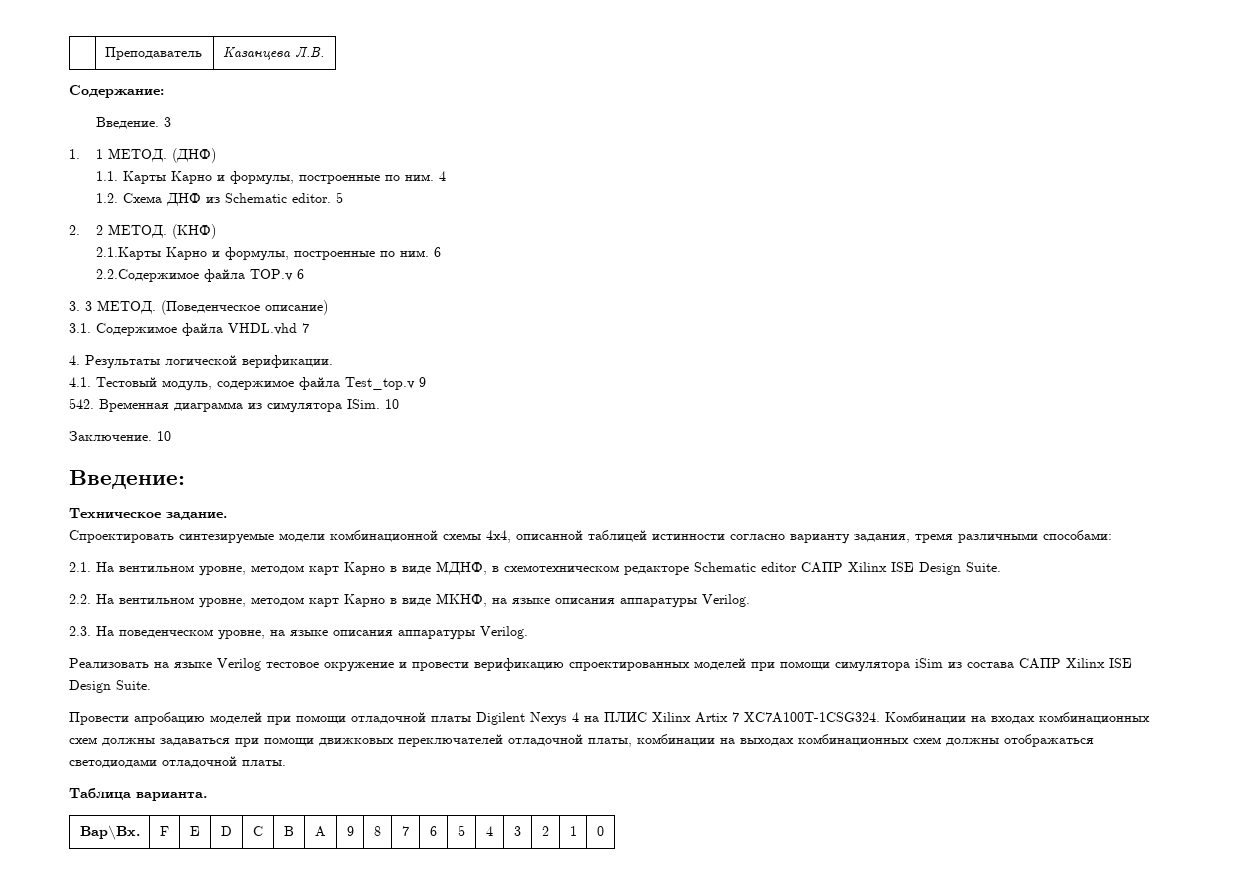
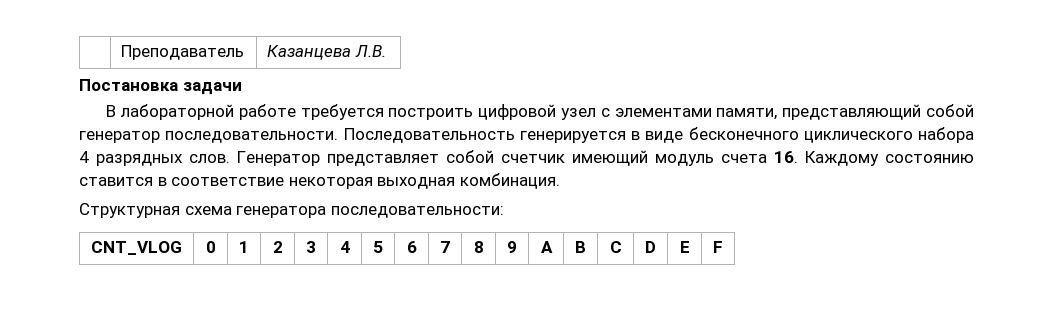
- Содержание:
- Введение. 3
- 1. 1 МЕТОД. (ДНФ)
- 1.1. Карты Карно и формулы, построенные по ним. 4
- 1.2. Схема ДНФ из Schematic editor. 5
- 2. 2 МЕТОД. (КНФ)
- 2.1.Карты Карно и формулы, построенные по ним. 6
- 2.2.Содержимое файла TOP.v 6
- 3. 3 МЕТОД. (Поведенческое описание)
- 3.1. Содержимое файла VHDL.vhd 7
- 4. Результаты логической верификации.
- 4.1. Тестовый модуль, содержимое файла Test_top.v 9
- 542. Временная диаграмма из симулятора ISim. 10
- Заключение. 10
- Введение:
- Техническое задание.
- Спроектировать синтезируемые модели комбинационной схемы 4х4, описанной таблицей истинности согласно варианту задания, тремя различными способами:
- 2.1. На вентильном уровне, методом карт Карно в виде МДНФ, в схемотехническом редакторе Schematic editor САПР Xilinx ISE Design Suite.
- 2.2. На вентильном уровне, методом карт Карно в виде МКНФ, на языке описания аппаратуры Verilog.
- 2.3. На поведенческом уровне, на языке описания аппаратуры Verilog.
- Реализовать на языке Verilog тестовое окружение и провести верификацию спроектированных моделей при помощи симулятора iSim из состава САПР Xilinx ISE Design Suite.
- Провести апробацию моделей при помощи отладочной платы Digilent Nexys 4 на ПЛИС Xilinx Artix 7 XC7A100T-1CSG324. Комбинации на входах комбинационных схем должны задаваться при помощи движковых переключателей отладочной платы, комбинации на выходах комбинационных схем должны отображаться светодиодами отладочной платы.
- Таблица варианта.
- Вар\Вх. | F | E | D | C | B | A | 9 | 8 | 7 | 6 | 5 | 4 | 3 | 2 | 1 | 0
+ Постановка задачи
+ В лабораторной работе требуется построить цифровой узел с элементами памяти, представляющий собой генератор последовательности. Последовательность генерируется в виде бесконечного циклического набора 4 разрядных слов. Генератор представляет собой счетчик имеющий модуль счета 16. Каждому состоянию ставится в соответствие некоторая выходная комбинация.
+ Структурная схема генератора последовательности:
+ CNT_VLOG | 0 | 1 | 2 | 3 | 4 | 5 | 6 | 7 | 8 | 9 | A | B | C | D | E | F

